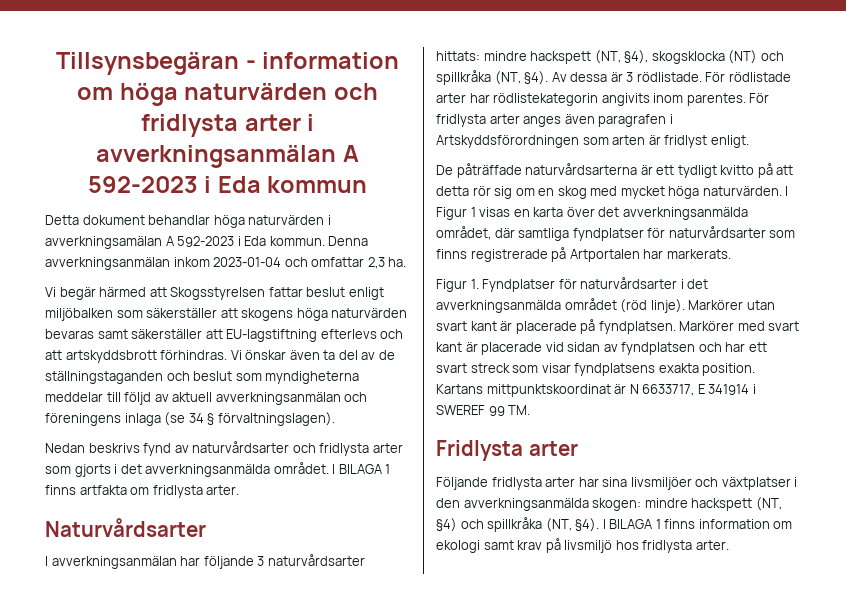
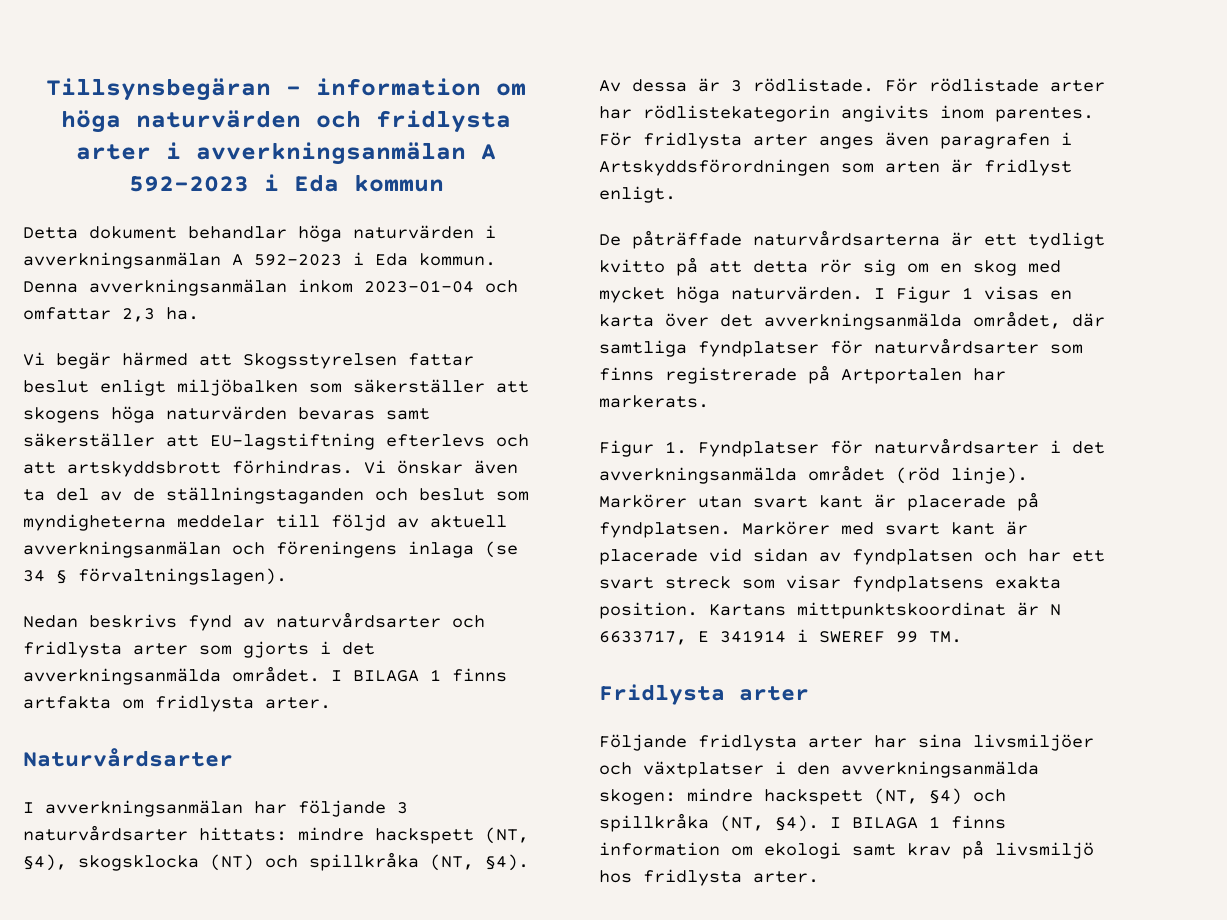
- Detta dokument behandlar höga naturvärden i avverkningsamälan A 592-2023 i Eda kommun.
+ Detta dokument behandlar höga naturvärden i avverkningsanmälan A 592-2023 i Eda kommun.

